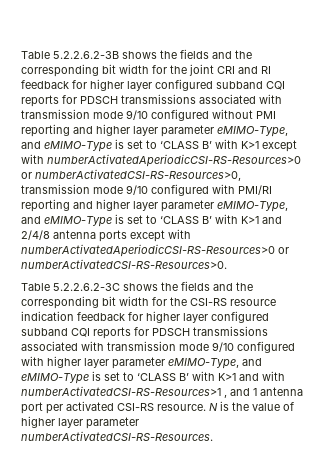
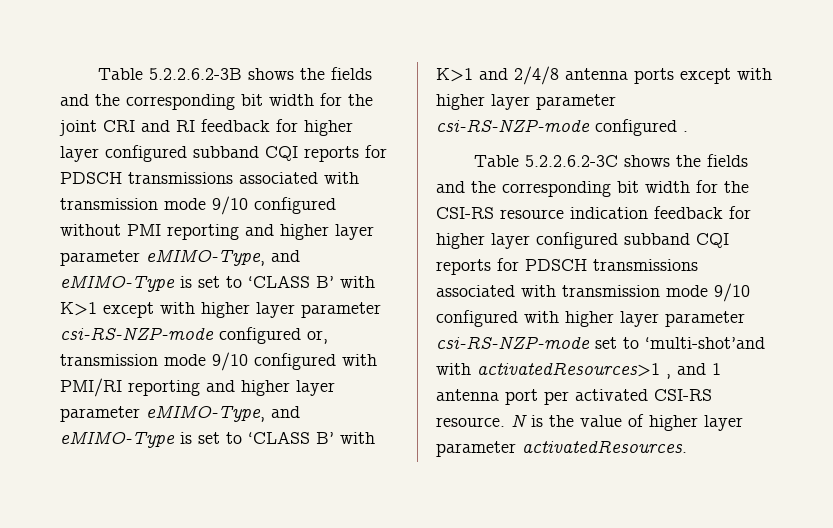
- Table 5.2.2.6.2-3B shows the fields and the corresponding bit width for the joint CRI and RI feedback for higher layer configured subband CQI reports for PDSCH transmissions associated with transmission mode 9/10 configured without PMI reporting and higher layer parameter eMIMO-Type, and eMIMO-Type is set to ‘CLASS B’ with K>1 except with numberActivatedAperiodicCSI-RS-Resources>0 or numberActivatedCSI-RS-Resources>0, transmission mode 9/10 configured with PMI/RI reporting and higher layer parameter eMIMO-Type, and eMIMO-Type is set to ‘CLASS B’ with K>1 and 2/4/8 antenna ports except with numberActivatedAperiodicCSI-RS-Resources>0 or numberActivatedCSI-RS-Resources>0.
+ Table 5.2.2.6.2-3B shows the fields and the corresponding bit width for the joint CRI and RI feedback for higher layer configured subband CQI reports for PDSCH transmissions associated with transmission mode 9/10 configured without PMI reporting and higher layer parameter eMIMO-Type, and eMIMO-Type is set to ‘CLASS B’ with K>1 except with higher layer parameter csi-RS-NZP-mode configured or, transmission mode 9/10 configured with PMI/RI reporting and higher layer parameter eMIMO-Type, and eMIMO-Type is set to ‘CLASS B’ with K>1 and 2/4/8 antenna ports except with higher layer parameter csi-RS-NZP-mode configured .
- Table 5.2.2.6.2-3C shows the fields and the corresponding bit width for the CSI-RS resource indication feedback for higher layer configured subband CQI reports for PDSCH transmissions associated with transmission mode 9/10 configured with higher layer parameter eMIMO-Type, and eMIMO-Type is set to ‘CLASS B’ with K>1 and with numberActivatedCSI-RS-Resources>1 , and 1 antenna port per activated CSI-RS resource.
+ Table 5.2.2.6.2-3C shows the fields and the corresponding bit width for the CSI-RS resource indication feedback for higher layer configured subband CQI reports for PDSCH transmissions associated with transmission mode 9/10 configured with higher layer parameter csi-RS-NZP-mode set to ‘multi-shot’and with activatedResources>1 , and 1 antenna port per activated CSI-RS resource.
- N is the value of higher layer parameter numberActivatedCSI-RS-Resources.
+ N is the value of higher layer parameter activatedResources.

